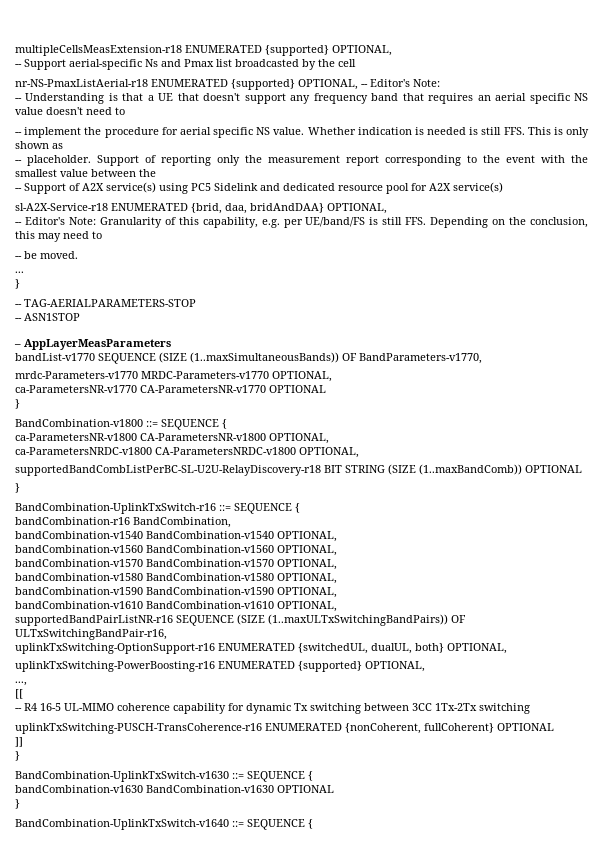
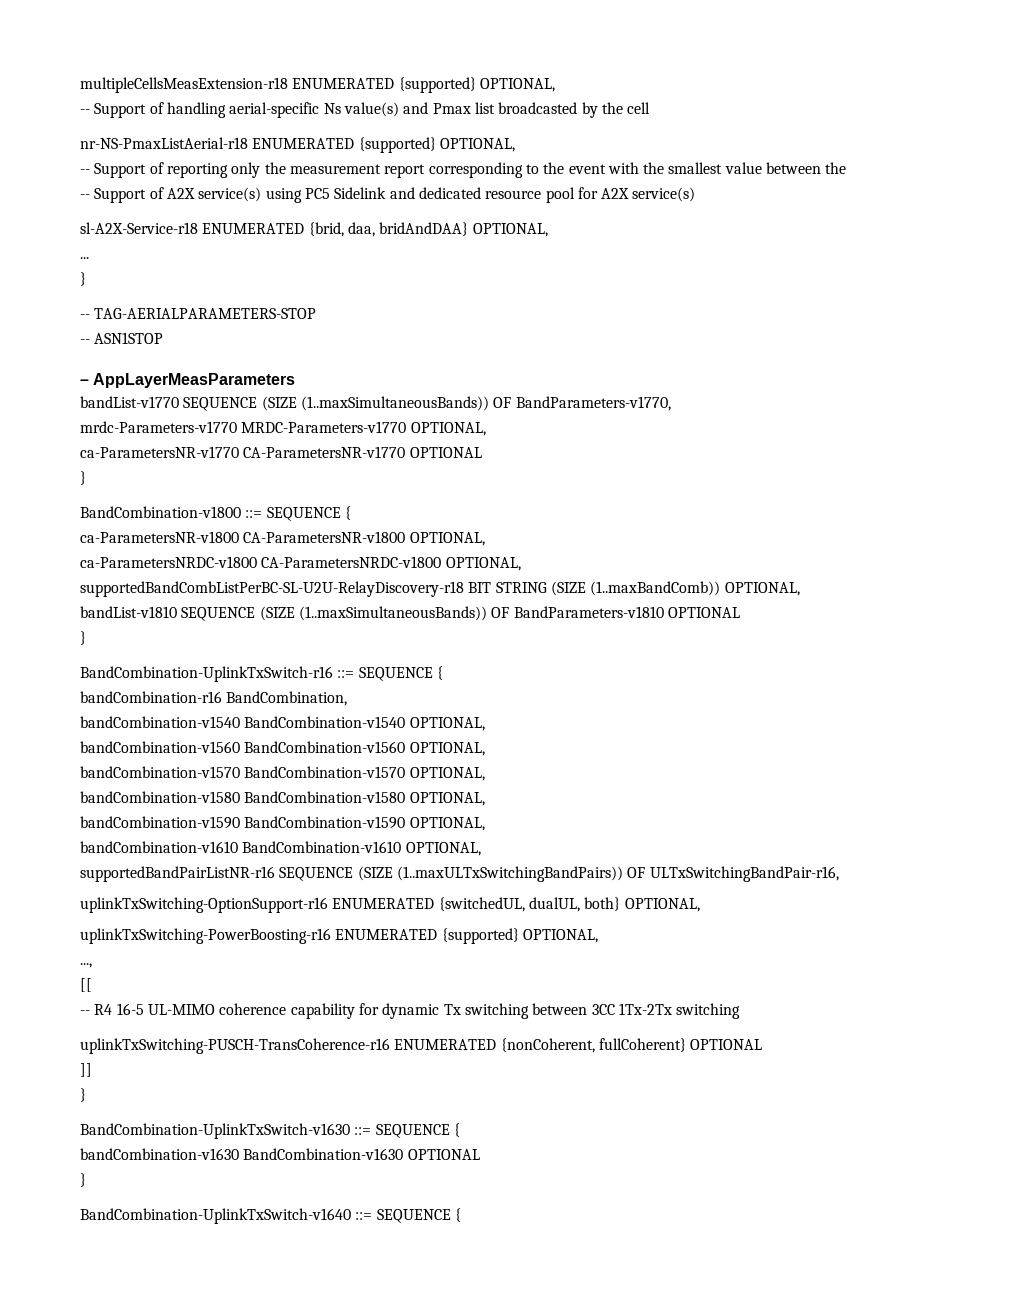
- -- Support aerial-specific Ns and Pmax list broadcasted by the cell
+ -- Support of handling aerial-specific Ns value(s) and Pmax list broadcasted by the cell
- nr-NS-PmaxListAerial-r18 ENUMERATED {supported} OPTIONAL, -- Editor's Note:
- -- Understanding is that a UE that doesn't support any frequency band that requires an aerial specific NS value doesn't need to
- -- implement the procedure for aerial specific NS value. Whether indication is needed is still FFS. This is only shown as
- -- placeholder. Support of reporting only the measurement report corresponding to the event with the smallest value between the
+ nr-NS-PmaxListAerial-r18 ENUMERATED {supported} OPTIONAL,
+ -- Support of reporting only the measurement report corresponding to the event with the smallest value between the
- -- Editor's Note: Granularity of this capability, e.g. per UE/band/FS is still FFS. Depending on the conclusion, this may need to
- -- be moved.
- supportedBandCombListPerBC-SL-U2U-RelayDiscovery-r18 BIT STRING (SIZE (1..maxBandComb)) OPTIONAL
+ supportedBandCombListPerBC-SL-U2U-RelayDiscovery-r18 BIT STRING (SIZE (1..maxBandComb)) OPTIONAL,
+ bandList-v1810 SEQUENCE (SIZE (1..maxSimultaneousBands)) OF BandParameters-v1810 OPTIONAL

